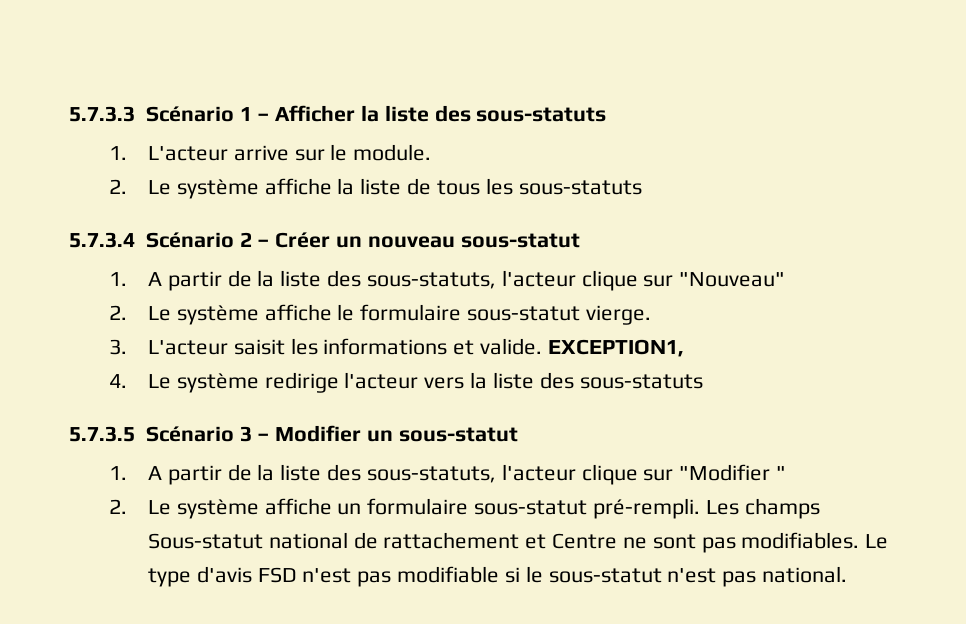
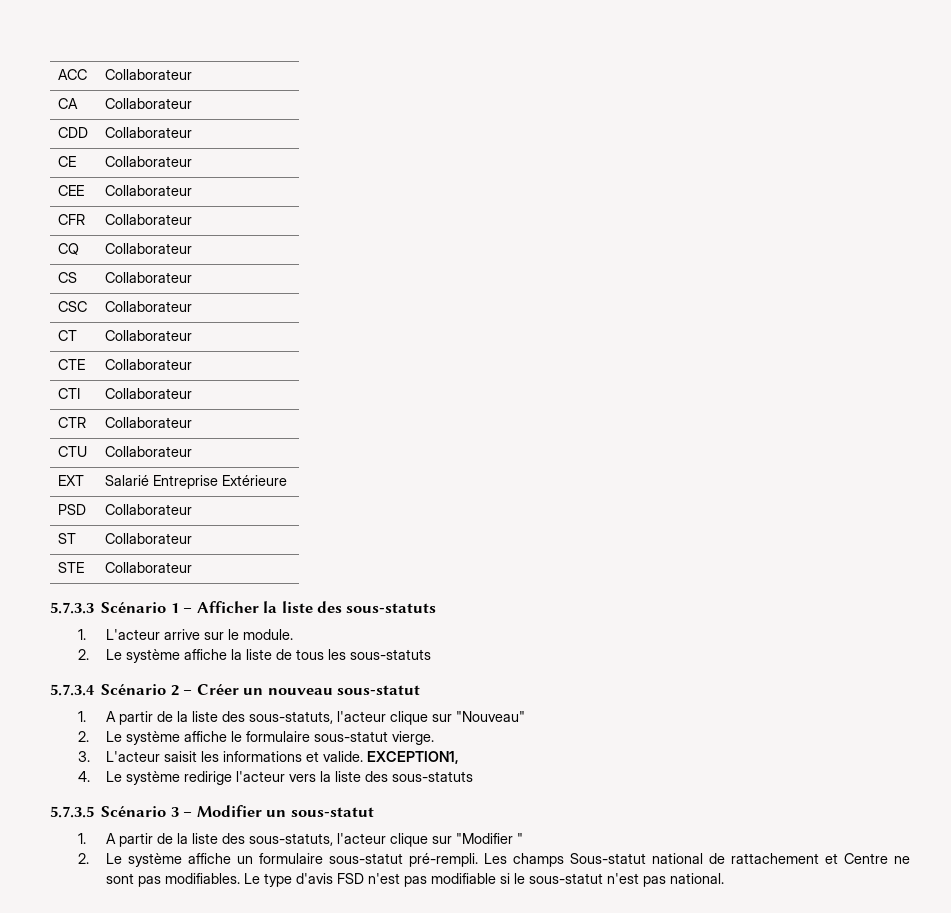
+ ACC | Collaborateur
+ CA | Collaborateur
+ CDD | Collaborateur
+ CE | Collaborateur
+ CEE | Collaborateur
+ CFR | Collaborateur
+ CQ | Collaborateur
+ CS | Collaborateur
+ CSC | Collaborateur
+ CT | Collaborateur
+ CTE | Collaborateur
+ CTI | Collaborateur
+ CTR | Collaborateur
+ CTU | Collaborateur
+ EXT | Salarié Entreprise Extérieure
+ PSD | Collaborateur
+ ST | Collaborateur
+ STE | Collaborateur

